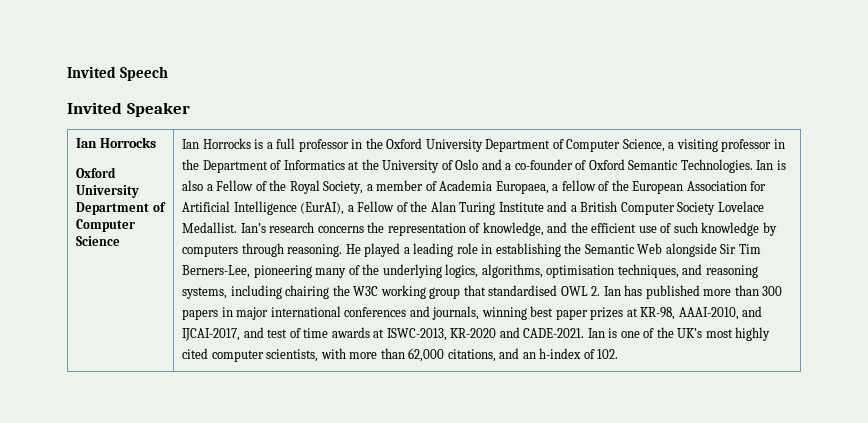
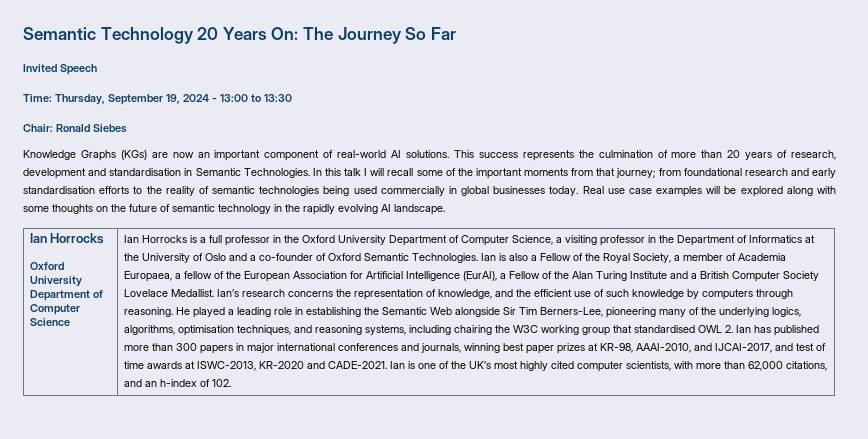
+ Semantic Technology 20 Years On: The Journey So Far
  Invited Speech
- Invited Speaker
+ Time: Thursday, September 19, 2024 - 13:00 to 13:30
+ Chair: Ronald Siebes
+ Knowledge Graphs (KGs) are now an important component of real-world AI solutions. This success represents the culmination of more than 20 years of research, development and standardisation in Semantic Technologies. In this talk I will recall some of the important moments from that journey; from foundational research and early standardisation efforts to the reality of semantic technologies being used commercially in global businesses today. Real use case examples will be explored along with some thoughts on the future of semantic technology in the rapidly evolving AI landscape.

